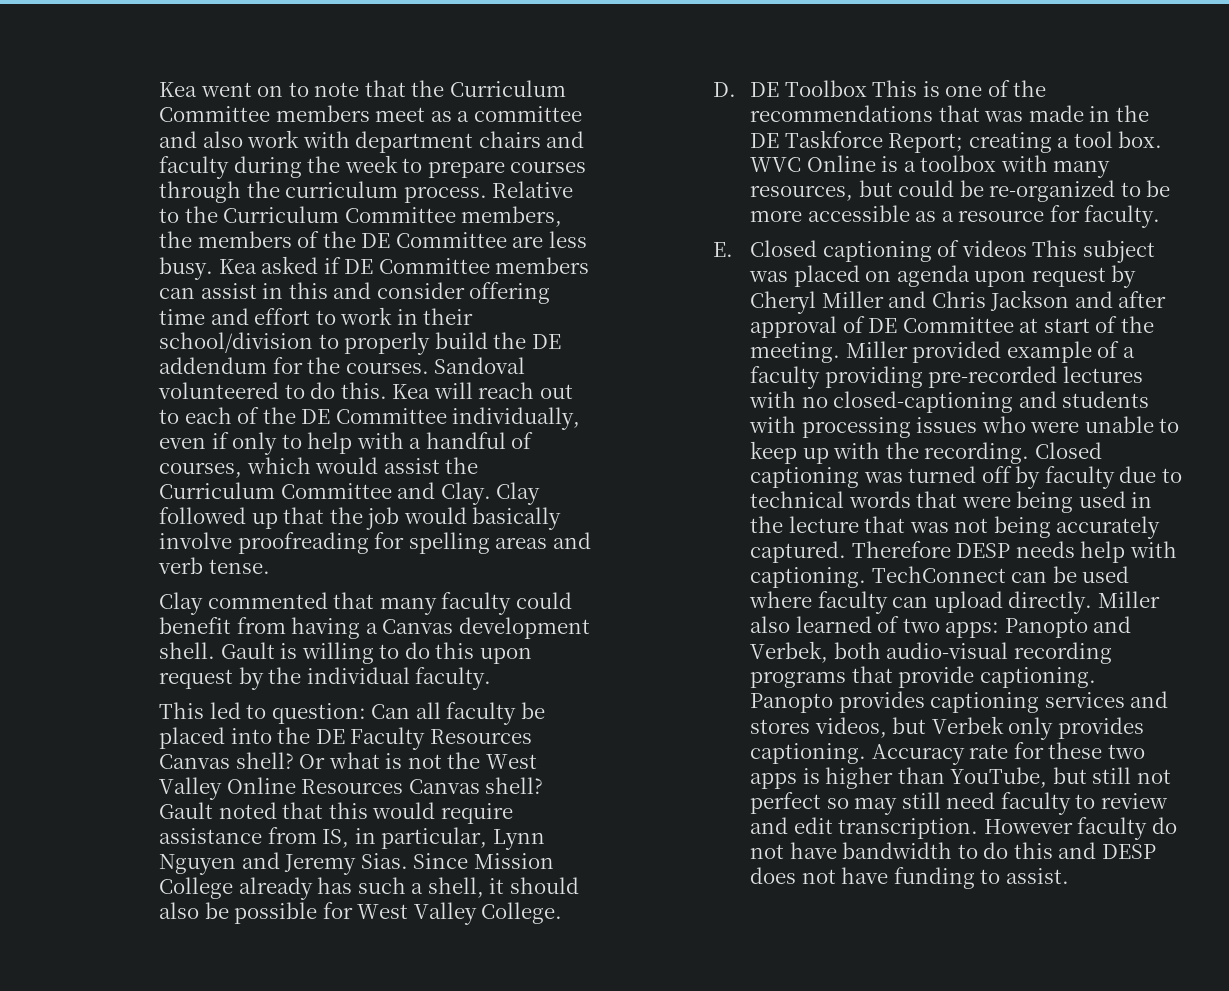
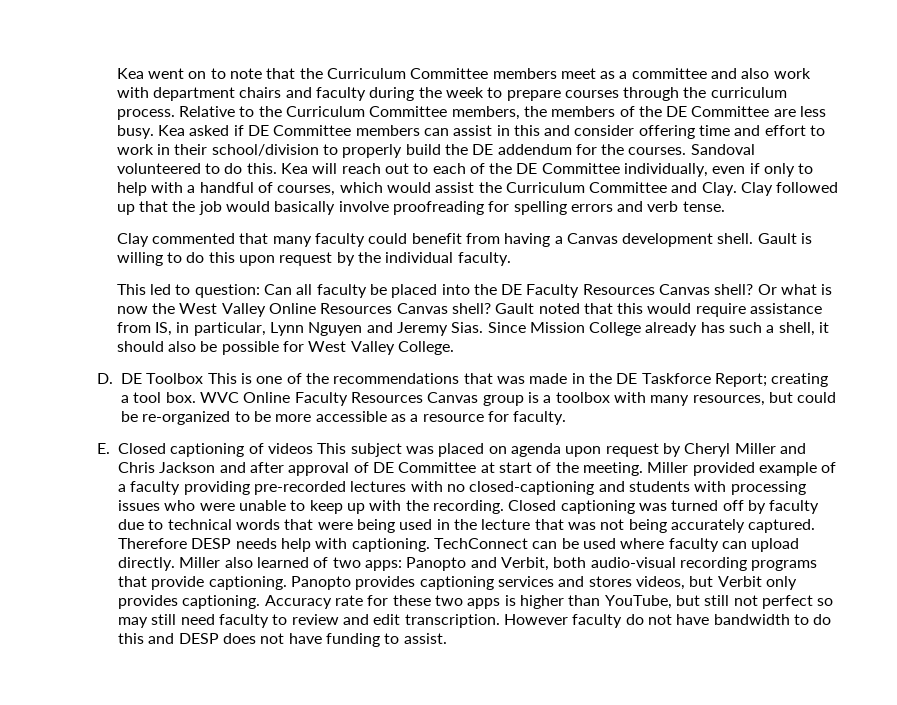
- Clay followed up that the job would basically involve proofreading for spelling areas and verb tense.
+ Clay followed up that the job would basically involve proofreading for spelling errors and verb tense.
- Or what is not the West Valley Online Resources Canvas shell?
+ Or what is now the West Valley Online Resources Canvas shell?
- WVC Online is a toolbox with many resources, but could be re-organized to be more accessible as a resource for faculty.
+ WVC Online Faculty Resources Canvas group is a toolbox with many resources, but could be re-organized to be more accessible as a resource for faculty.
- Miller also learned of two apps: Panopto and Verbek, both audio-visual recording programs that provide captioning.
+ Miller also learned of two apps: Panopto and Verbit, both audio-visual recording programs that provide captioning.
- Panopto provides captioning services and stores videos, but Verbek only provides captioning.
+ Panopto provides captioning services and stores videos, but Verbit only provides captioning.

